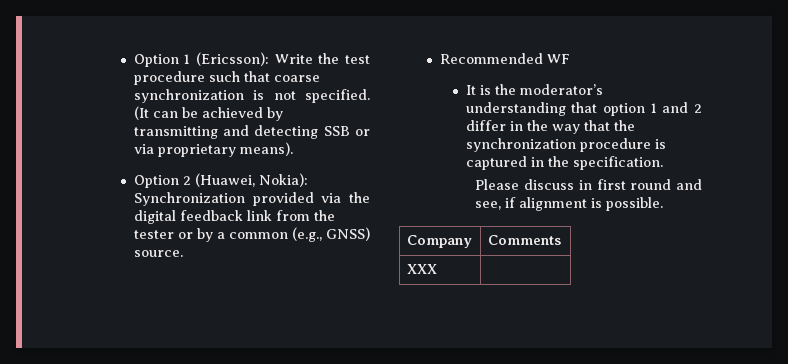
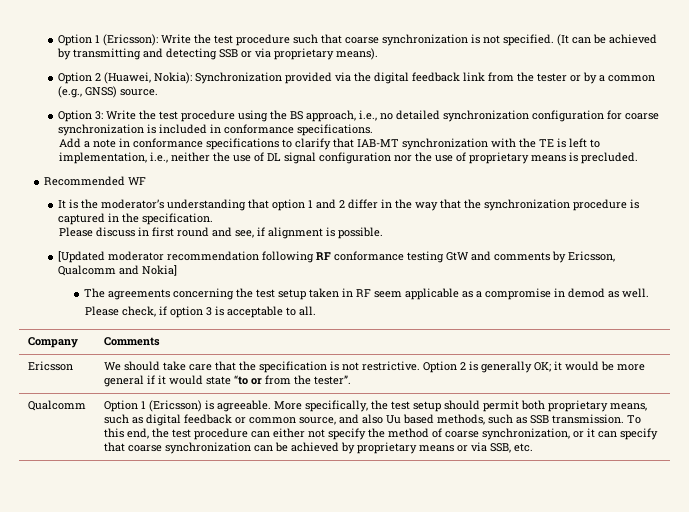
+ Option 3: Write the test procedure using the BS approach, i.e., no detailed synchronization configuration for coarse synchronization is included in conformance specifications.
+ Add a note in conformance specifications to clarify that IAB-MT synchronization with the TE is left to implementation, i.e., neither the use of DL signal configuration nor the use of proprietary means is precluded.
+ [Updated moderator recommendation following RF conformance testing GtW and comments by Ericsson, Qualcomm and Nokia]
+ The agreements concerning the test setup taken in RF seem applicable as a compromise in demod as well.
+ Please check, if option 3 is acceptable to all.
  Company | Comments
- XXX |
+ Ericsson | We should take care that the specification is not restrictive. Option 2 is generally OK; it would be more general if it would state “to or from the tester”.
+ Qualcomm | Option 1 (Ericsson) is agreeable. More specifically, the test setup should permit both proprietary means, such as digital feedback or common source, and also Uu based methods, such as SSB transmission. To this end, the test procedure can either not specify the method of coarse synchronization, or it can specify that coarse synchronization can be achieved by proprietary means or via SSB, etc.

